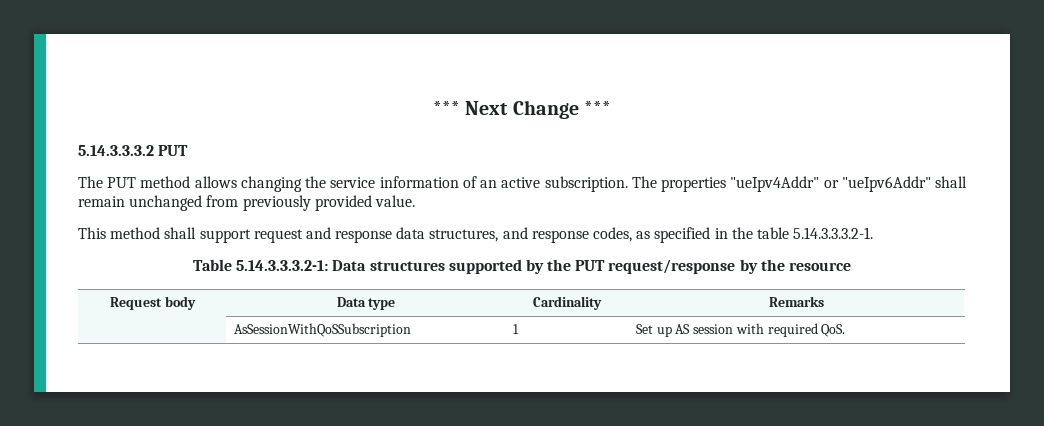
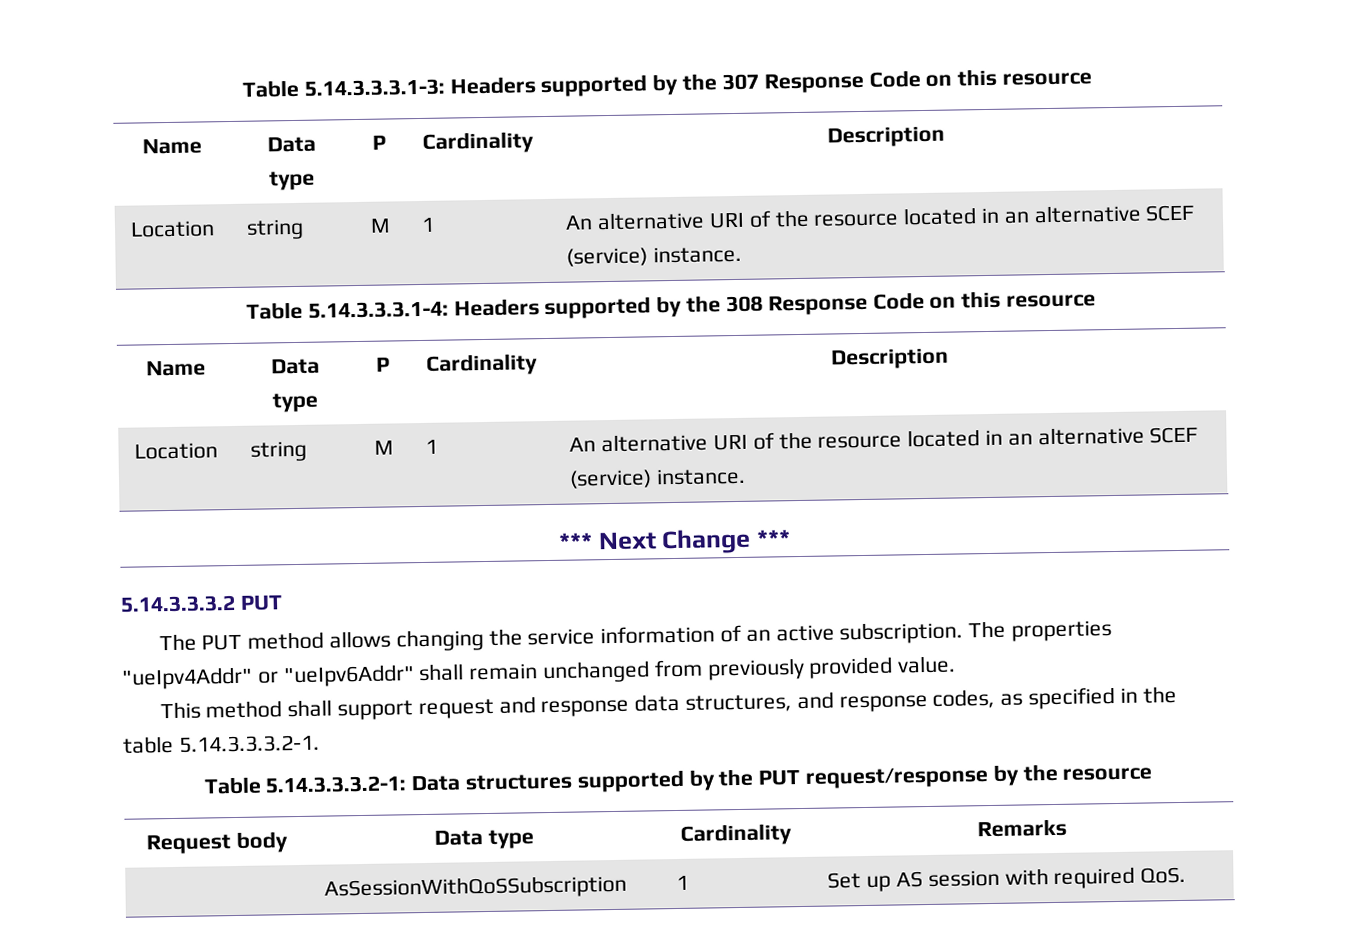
+ Table 5.14.3.3.3.1-3: Headers supported by the 307 Response Code on this resource
+ Name | Data type | P | Cardinality | Description
+ Location | string | M | 1 | An alternative URI of the resource located in an alternative SCEF (service) instance.
+ Table 5.14.3.3.3.1-4: Headers supported by the 308 Response Code on this resource
+ Name | Data type | P | Cardinality | Description
+ Location | string | M | 1 | An alternative URI of the resource located in an alternative SCEF (service) instance.

